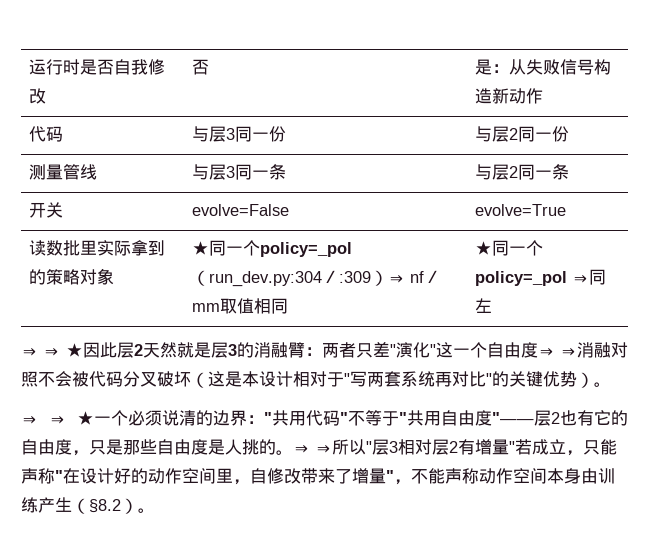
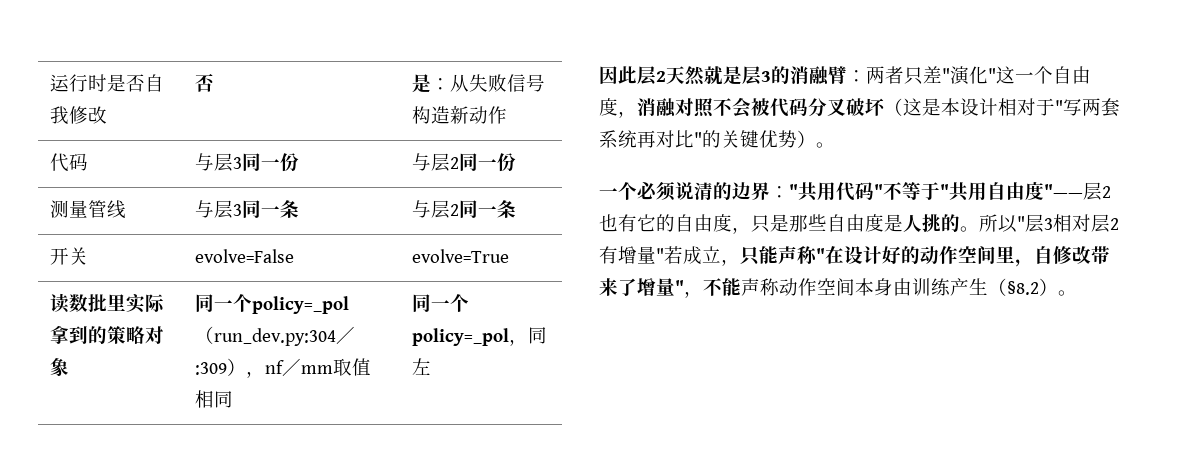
- 读数批里实际拿到的策略对象 | ★同一个policy=_pol（run_dev.py:304／:309）⇒ nf／mm取值相同 | ★同一个policy=_pol ⇒同左
+ 读数批里实际拿到的策略对象 | 同一个policy=_pol（run_dev.py:304／:309），nf／mm取值相同 | 同一个policy=_pol，同左
- ⇒ ⇒ ★因此层2天然就是层3的消融臂：两者只差"演化"这一个自由度⇒ ⇒消融对照不会被代码分叉破坏（这是本设计相对于"写两套系统再对比"的关键优势）。
+ 因此层2天然就是层3的消融臂：两者只差"演化"这一个自由度，消融对照不会被代码分叉破坏（这是本设计相对于"写两套系统再对比"的关键优势）。
- ⇒ ⇒ ★一个必须说清的边界："共用代码"不等于"共用自由度"——层2也有它的自由度，只是那些自由度是人挑的。
+ 一个必须说清的边界："共用代码"不等于"共用自由度"——层2也有它的自由度，只是那些自由度是人挑的。
- ⇒ ⇒所以"层3相对层2有增量"若成立，只能声称"在设计好的动作空间里，自修改带来了增量"，不能声称动作空间本身由训练产生（§8.2）。
+ 所以"层3相对层2有增量"若成立，只能声称"在设计好的动作空间里，自修改带来了增量"，不能声称动作空间本身由训练产生（§8.2）。

